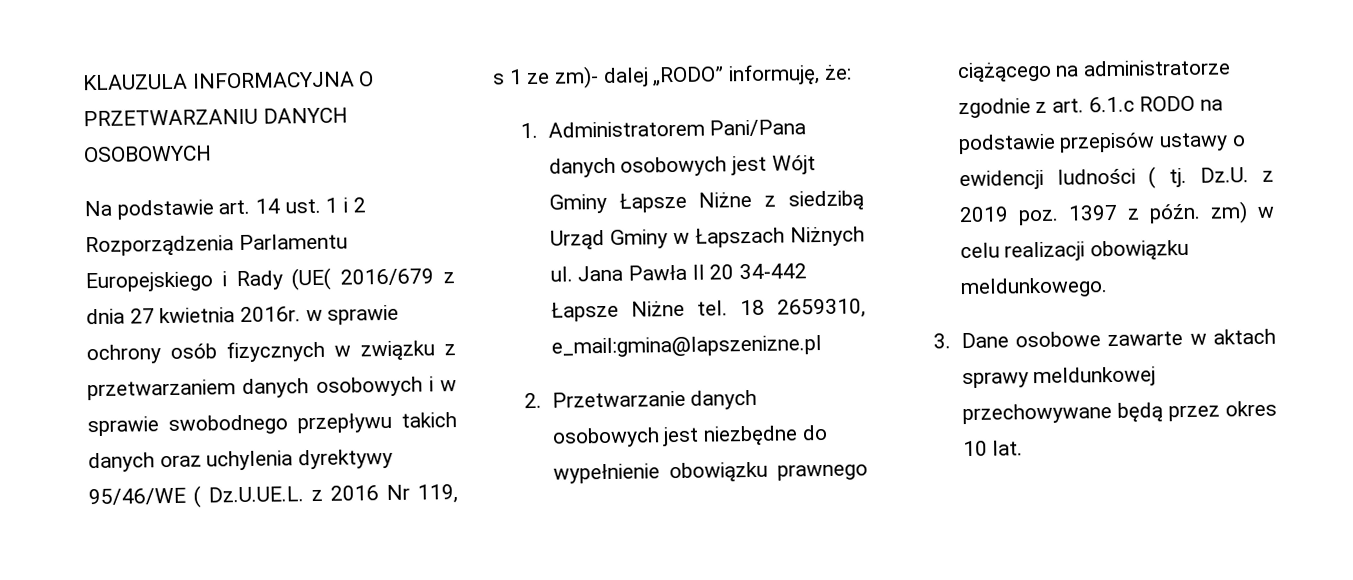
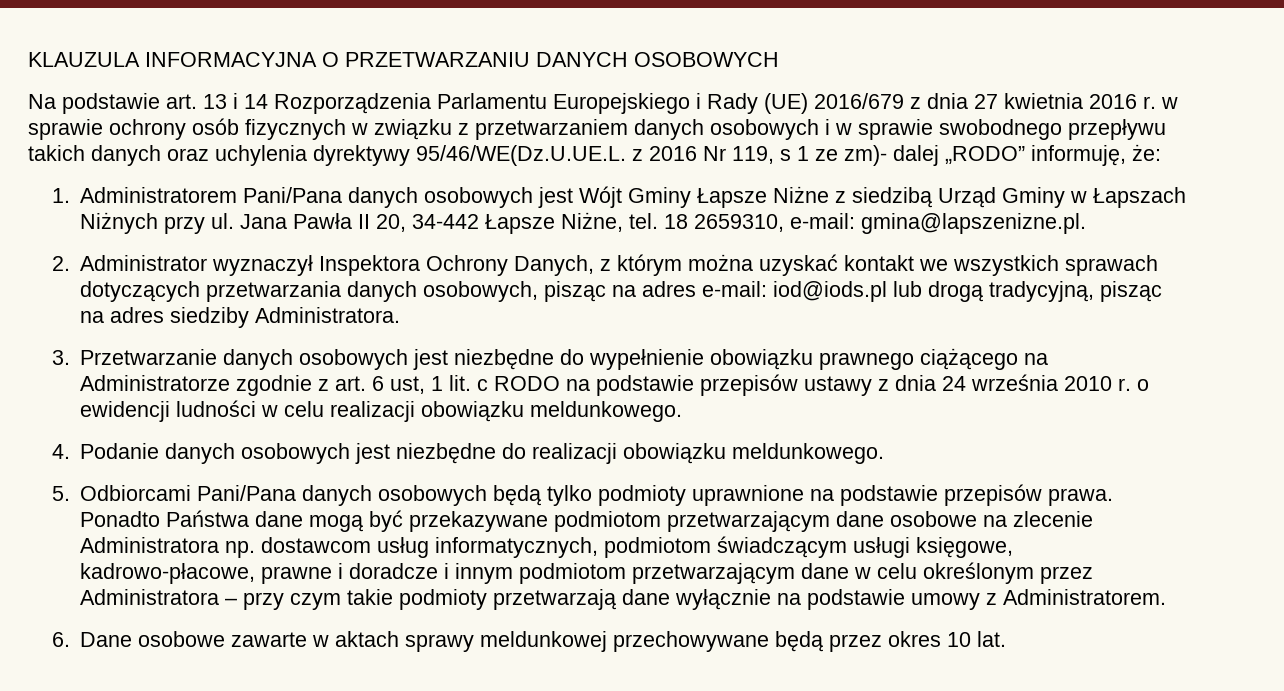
- Na podstawie art. 14 ust. 1 i 2 Rozporządzenia Parlamentu Europejskiego i Rady (UE( 2016/679 z dnia 27 kwietnia 2016r. w sprawie ochrony osób fizycznych w związku z przetwarzaniem danych osobowych i w sprawie swobodnego przepływu takich danych oraz uchylenia dyrektywy 95/46/WE ( Dz.U.UE.L. z 2016 Nr 119, s 1 ze zm)- dalej „RODO” informuję, że:
+ Na podstawie art. 13 i 14 Rozporządzenia Parlamentu Europejskiego i Rady (UE) 2016/679 z dnia 27 kwietnia 2016 r. w sprawie ochrony osób fizycznych w związku z przetwarzaniem danych osobowych i w sprawie swobodnego przepływu takich danych oraz uchylenia dyrektywy 95/46/WE(Dz.U.UE.L. z 2016 Nr 119, s 1 ze zm)- dalej „RODO” informuję, że:
- 1. Administratorem Pani/Pana danych osobowych jest Wójt Gminy Łapsze Niżne z siedzibą Urząd Gminy w Łapszach Niżnych ul.
+ 1. Administratorem Pani/Pana danych osobowych jest Wójt Gminy Łapsze Niżne z siedzibą Urząd Gminy w Łapszach Niżnych przy ul.
- Jana Pawła II 20 34-442 Łapsze Niżne tel.
+ Jana Pawła II 20, 34-442 Łapsze Niżne, tel.
- 18 2659310, e_mail:gmina@lapszenizne.pl
- 2. Przetwarzanie danych osobowych jest niezbędne do wypełnienie obowiązku prawnego ciążącego na administratorze zgodnie z art. 6.1.c RODO na podstawie przepisów ustawy o ewidencji ludności ( tj. Dz.U. z 2019 poz. 1397 z późn. zm) w celu realizacji obowiązku meldunkowego.
+ 18 2659310, e-mail: gmina@lapszenizne.pl.
+ 2. Administrator wyznaczył Inspektora Ochrony Danych, z którym można uzyskać kontakt we wszystkich sprawach dotyczących przetwarzania danych osobowych, pisząc na adres e-mail: iod@iods.pl lub drogą tradycyjną, pisząc na adres siedziby Administratora.
+ 3. Przetwarzanie danych osobowych jest niezbędne do wypełnienie obowiązku prawnego ciążącego na Administratorze zgodnie z art. 6 ust, 1 lit. c RODO na podstawie przepisów ustawy z dnia 24 września 2010 r. o ewidencji ludności w celu realizacji obowiązku meldunkowego.
- 3. Dane osobowe zawarte w aktach sprawy meldunkowej przechowywane będą przez okres 10 lat.
+ 4. Podanie danych osobowych jest niezbędne do realizacji obowiązku meldunkowego.
+ 5. Odbiorcami Pani/Pana danych osobowych będą tylko podmioty uprawnione na podstawie przepisów prawa. Ponadto Państwa dane mogą być przekazywane podmiotom przetwarzającym dane osobowe na zlecenie Administratora np. dostawcom usług informatycznych, podmiotom świadczącym usługi księgowe, kadrowo-płacowe, prawne i doradcze i innym podmiotom przetwarzającym dane w celu określonym przez Administratora – przy czym takie podmioty przetwarzają dane wyłącznie na podstawie umowy z Administratorem.
+ 6. Dane osobowe zawarte w aktach sprawy meldunkowej przechowywane będą przez okres 10 lat.

